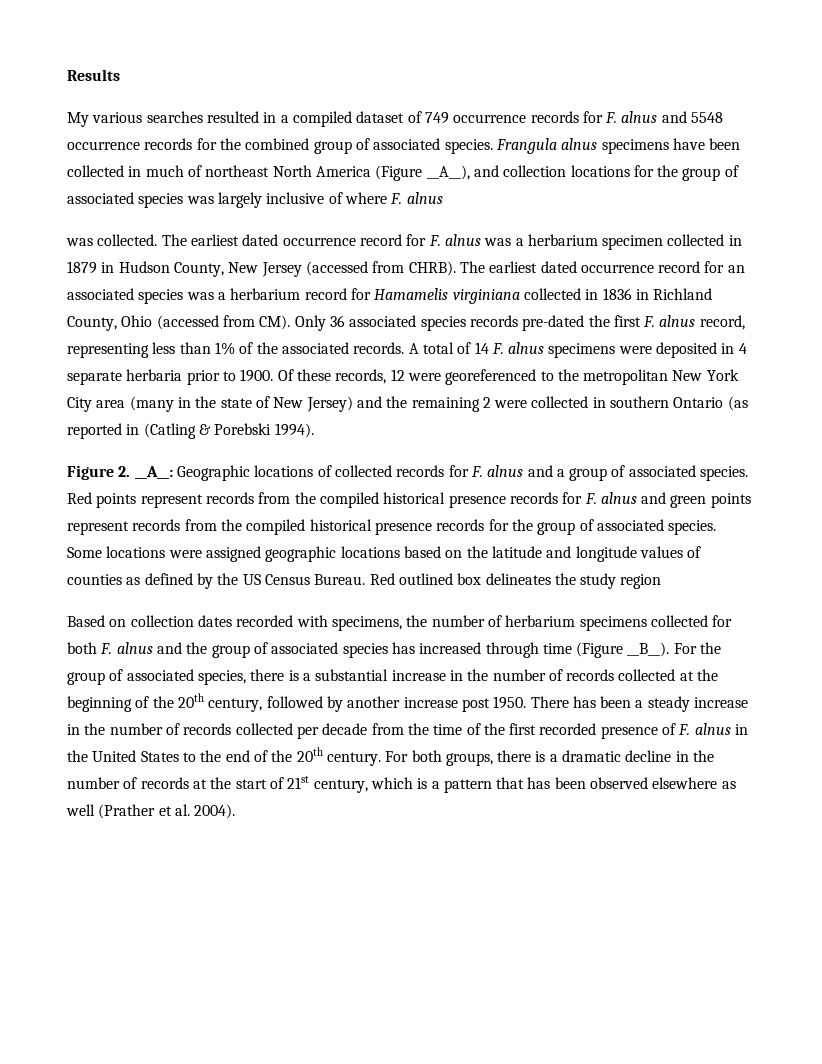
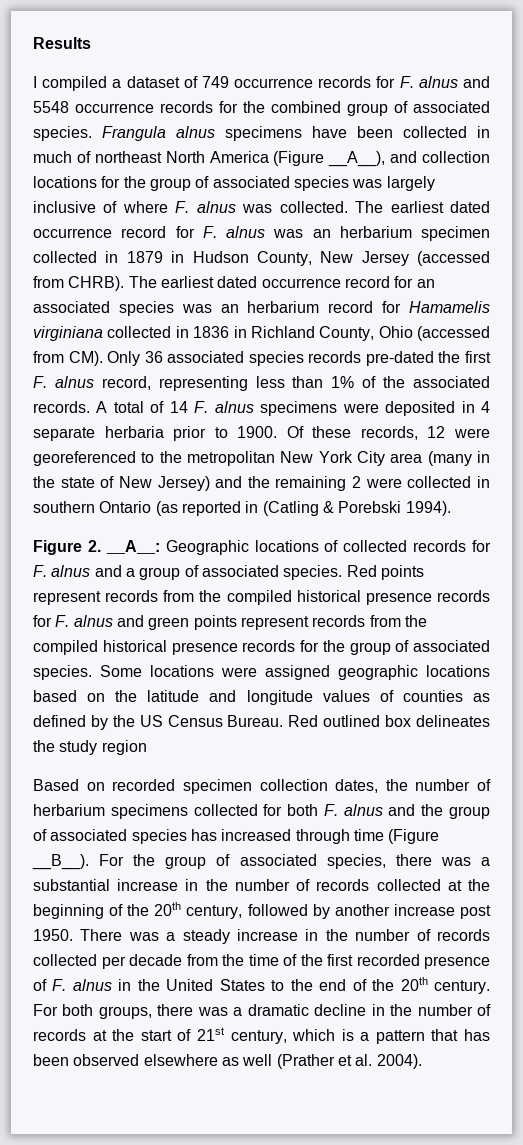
- My various searches resulted in a compiled dataset of 749 occurrence records for F. alnus and 5548 occurrence records for the combined group of associated species.
+ I compiled a dataset of 749 occurrence records for F. alnus and 5548 occurrence records for the combined group of associated species.
- Frangula alnus specimens have been collected in much of northeast North America (Figure __A__), and collection locations for the group of associated species was largely inclusive of where F. alnus
- was collected.
+ Frangula alnus specimens have been collected in much of northeast North America (Figure __A__), and collection locations for the group of associated species was largely inclusive of where F. alnus was collected.
- The earliest dated occurrence record for F. alnus was a herbarium specimen collected in 1879 in Hudson County, New Jersey (accessed from CHRB).
+ The earliest dated occurrence record for F. alnus was an herbarium specimen collected in 1879 in Hudson County, New Jersey (accessed from CHRB).
- The earliest dated occurrence record for an associated species was a herbarium record for Hamamelis virginiana collected in 1836 in Richland County, Ohio (accessed from CM). Only 36 associated species records pre-dated the first F. alnus record, representing less than 1% of the associated records.
+ The earliest dated occurrence record for an associated species was an herbarium record for Hamamelis virginiana collected in 1836 in Richland County, Ohio (accessed from CM). Only 36 associated species records pre-dated the first F. alnus record, representing less than 1% of the associated records.
- Based on collection dates recorded with specimens, the number of herbarium specimens collected for both F. alnus and the group of associated species has increased through time (Figure __B__).
+ Based on recorded specimen collection dates, the number of herbarium specimens collected for both F. alnus and the group of associated species has increased through time (Figure __B__).
- For the group of associated species, there is a substantial increase in the number of records collected at the beginning of the 20th century, followed by another increase post 1950.
+ For the group of associated species, there was a substantial increase in the number of records collected at the beginning of the 20th century, followed by another increase post 1950.
- There has been a steady increase in the number of records collected per decade from the time of the first recorded presence of F. alnus in the United States to the end of the 20th century.
+ There was a steady increase in the number of records collected per decade from the time of the first recorded presence of F. alnus in the United States to the end of the 20th century.
- For both groups, there is a dramatic decline in the number of records at the start of 21st century, which is a pattern that has been observed elsewhere as well (Prather et al. 2004).
+ For both groups, there was a dramatic decline in the number of records at the start of 21st century, which is a pattern that has been observed elsewhere as well (Prather et al. 2004).

